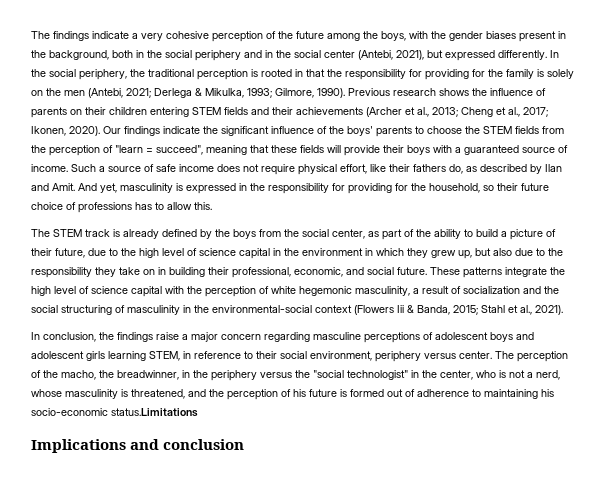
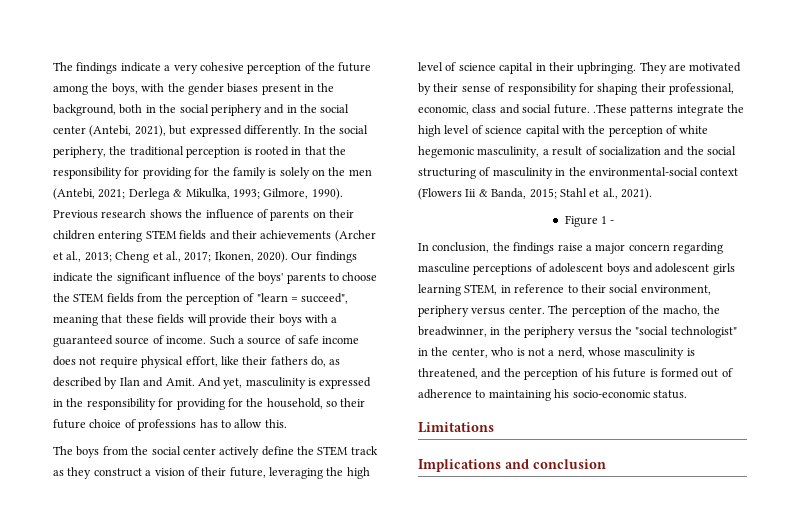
- The STEM track is already defined by the boys from the social center, as part of the ability to build a picture of their future, due to the high level of science capital in the environment in which they grew up, but also due to the responsibility they take on in building their professional, economic, and social future. These patterns integrate the high level of science capital with the perception of white hegemonic masculinity, a result of socialization and the social structuring of masculinity in the environmental-social context (Flowers Iii & Banda, 2015; Stahl et al., 2021).
+ The boys from the social center actively define the STEM track as they construct a vision of their future, leveraging the high level of science capital in their upbringing. They are motivated by their sense of responsibility for shaping their professional, economic, class and social future. .These patterns integrate the high level of science capital with the perception of white hegemonic masculinity, a result of socialization and the social structuring of masculinity in the environmental-social context (Flowers Iii & Banda, 2015; Stahl et al., 2021).
+ Figure 1 -
- The perception of the macho, the breadwinner, in the periphery versus the "social technologist" in the center, who is not a nerd, whose masculinity is threatened, and the perception of his future is formed out of adherence to maintaining his socio-economic status.Limitations
+ The perception of the macho, the breadwinner, in the periphery versus the "social technologist" in the center, who is not a nerd, whose masculinity is threatened, and the perception of his future is formed out of adherence to maintaining his socio-economic status.
+ Limitations

